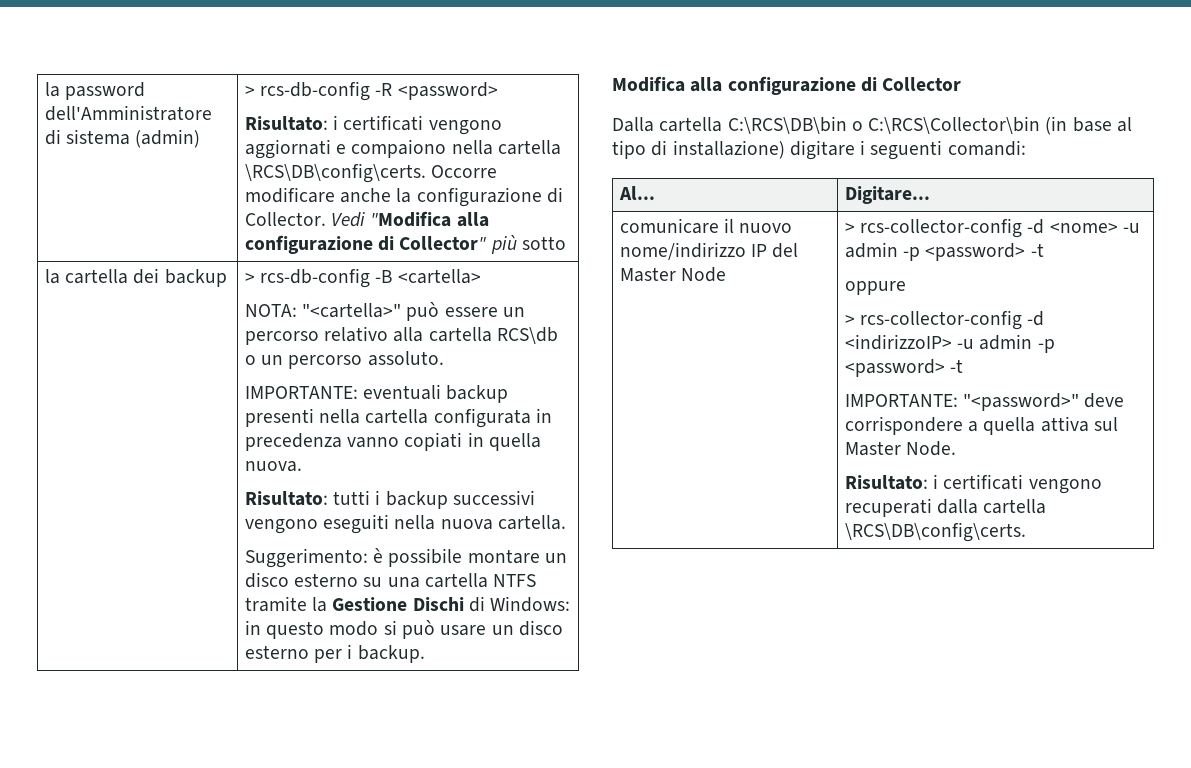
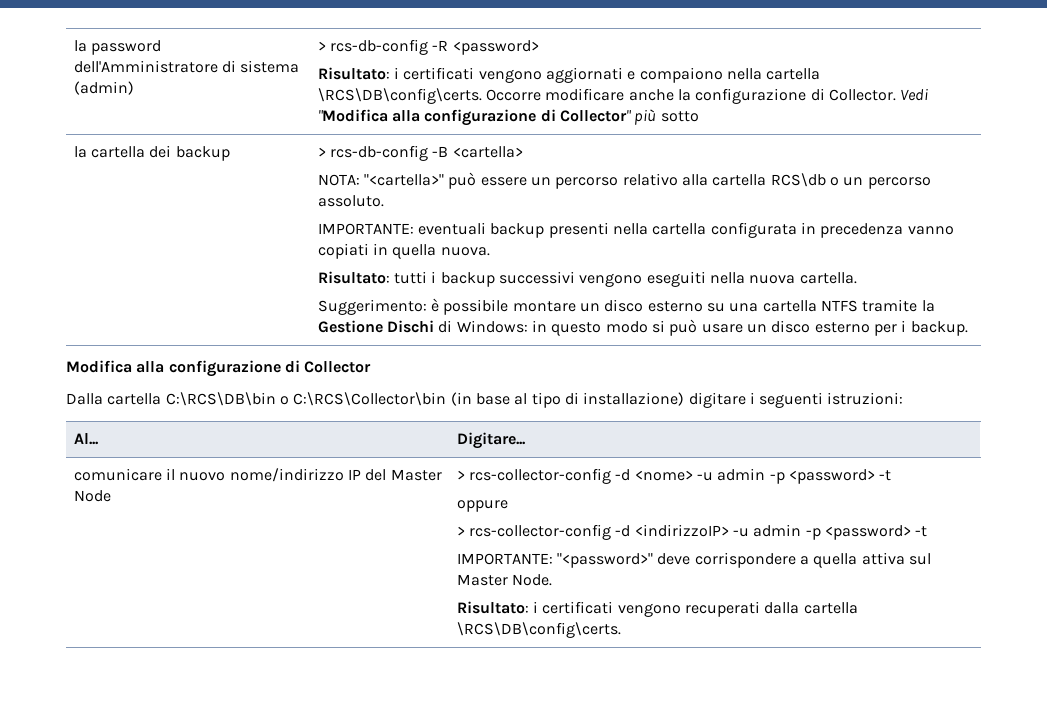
- Dalla cartella C:\RCS\DB\bin o C:\RCS\Collector\bin (in base al tipo di installazione) digitare i seguenti comandi:
+ Dalla cartella C:\RCS\DB\bin o C:\RCS\Collector\bin (in base al tipo di installazione) digitare i seguenti istruzioni:

